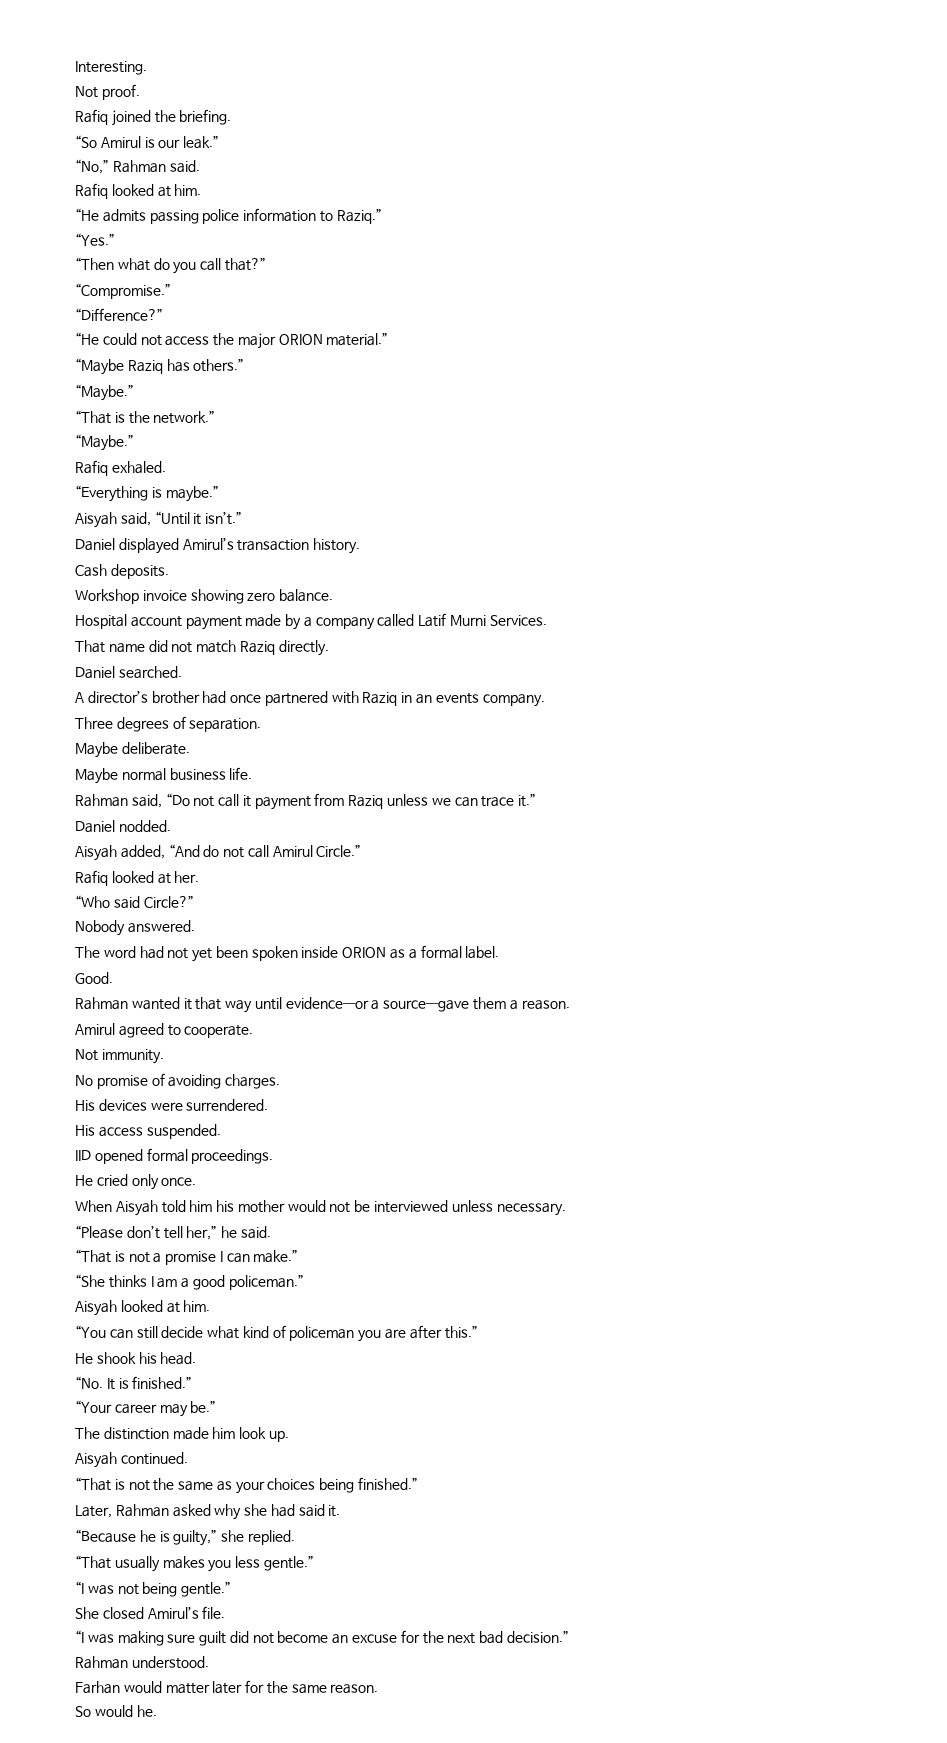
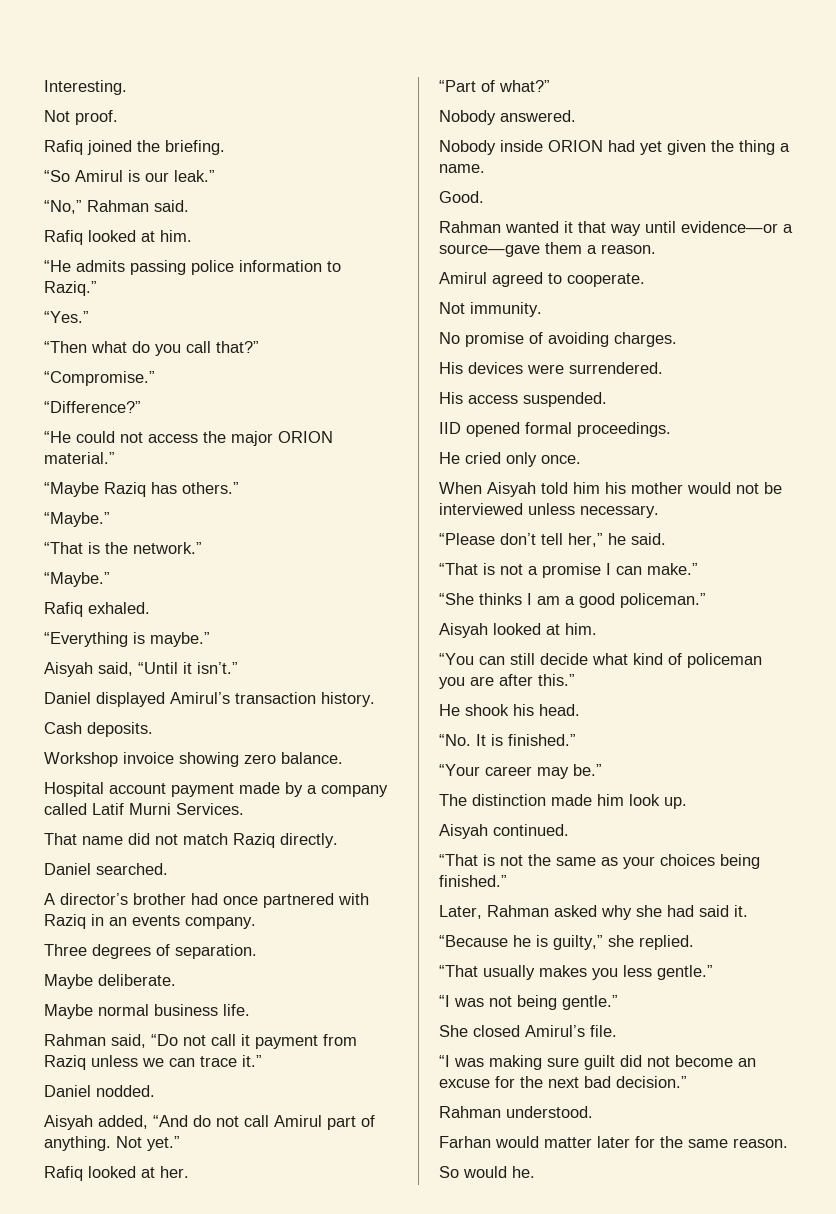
- Aisyah added, “And do not call Amirul Circle.”
+ Aisyah added, “And do not call Amirul part of anything. Not yet.”
- “Who said Circle?”
+ “Part of what?”
- The word had not yet been spoken inside ORION as a formal label.
+ Nobody inside ORION had yet given the thing a name.

